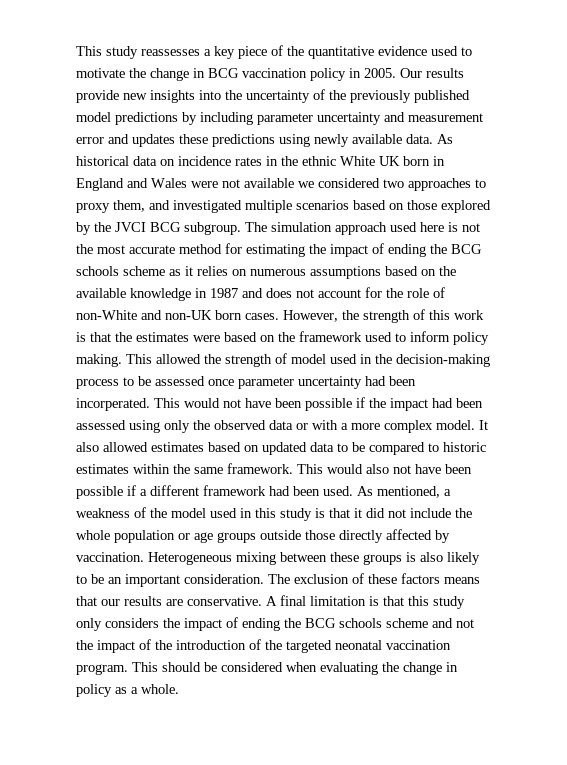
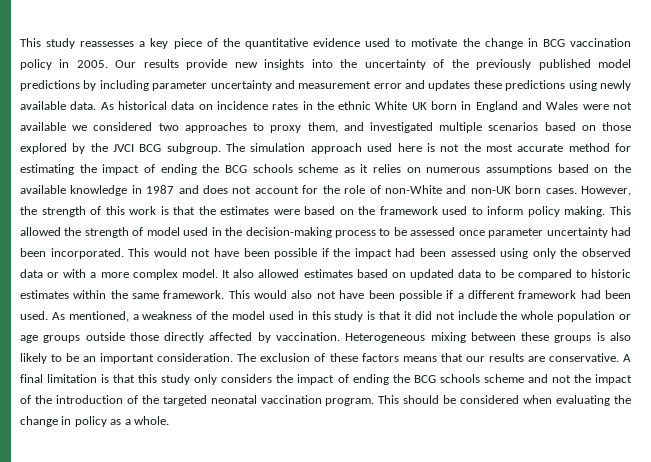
- This allowed the strength of model used in the decision-making process to be assessed once parameter uncertainty had been incorperated.
+ This allowed the strength of model used in the decision-making process to be assessed once parameter uncertainty had been incorporated.

